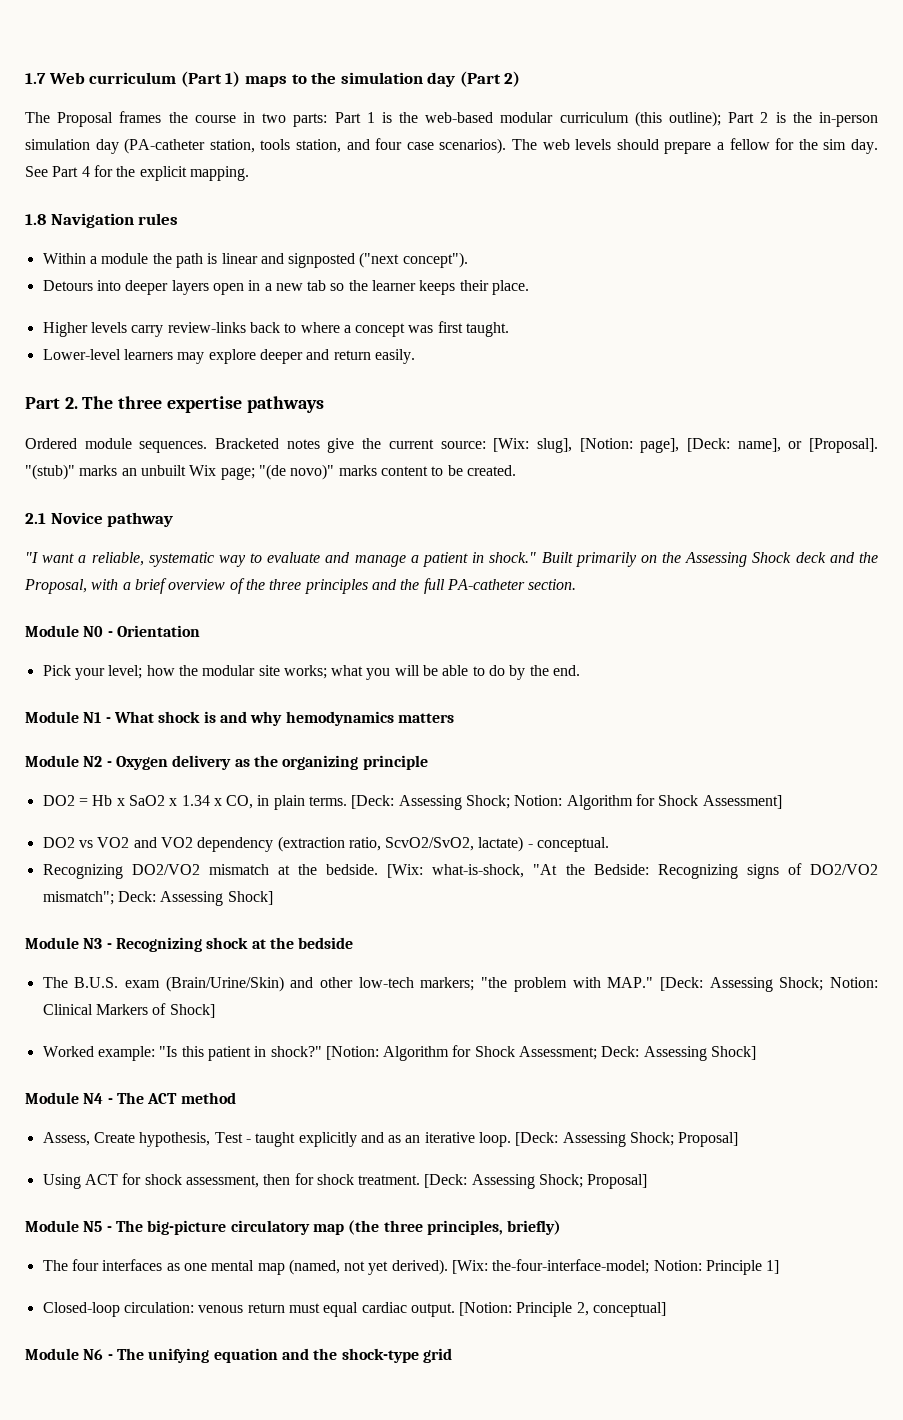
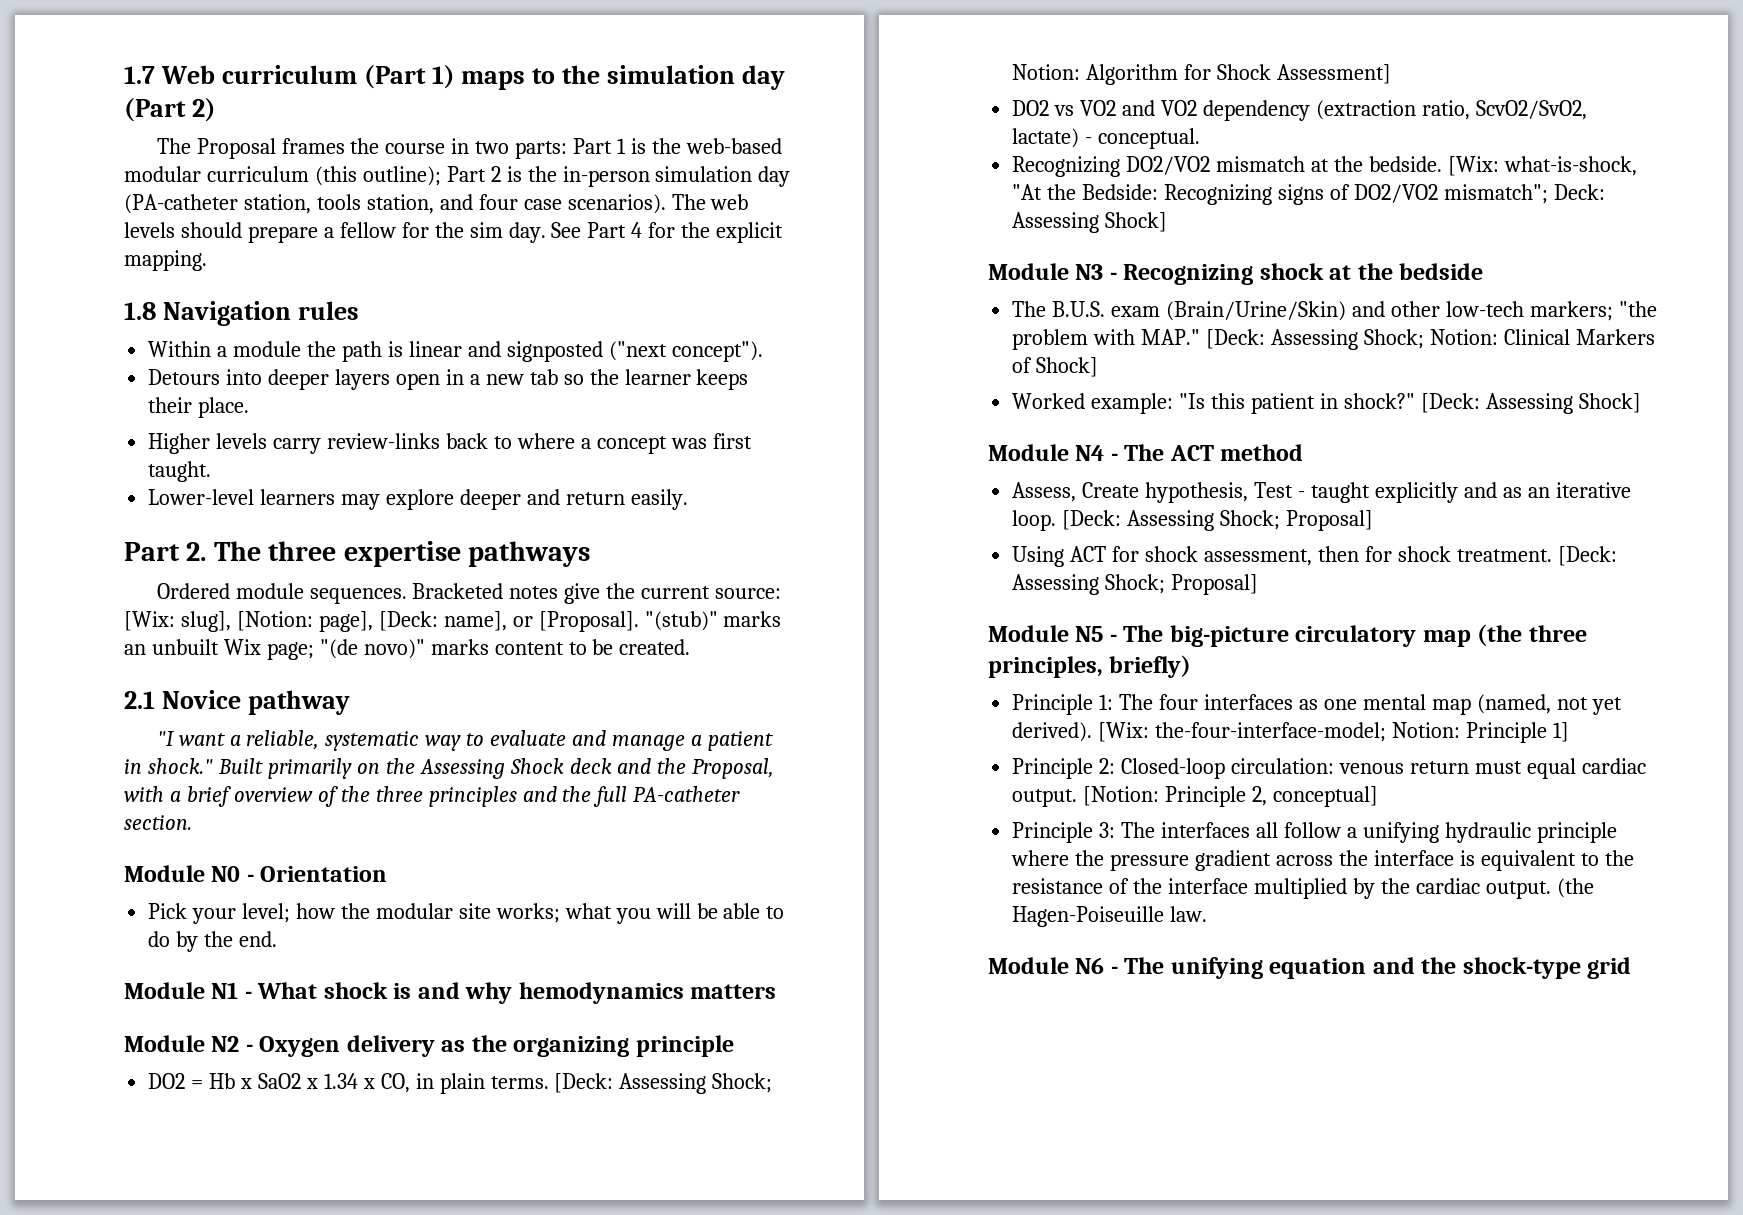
- [Notion: Algorithm for Shock Assessment; Deck: Assessing Shock]
+ [Deck: Assessing Shock]
- The four interfaces as one mental map (named, not yet derived).
+ Principle 1: The four interfaces as one mental map (named, not yet derived).
- Closed-loop circulation: venous return must equal cardiac output.
+ Principle 2: Closed-loop circulation: venous return must equal cardiac output.
+ Principle 3: The interfaces all follow a unifying hydraulic principle where the pressure gradient across the interface is equivalent to the resistance of the interface multiplied by the cardiac output. (the Hagen-Poiseuille law.

